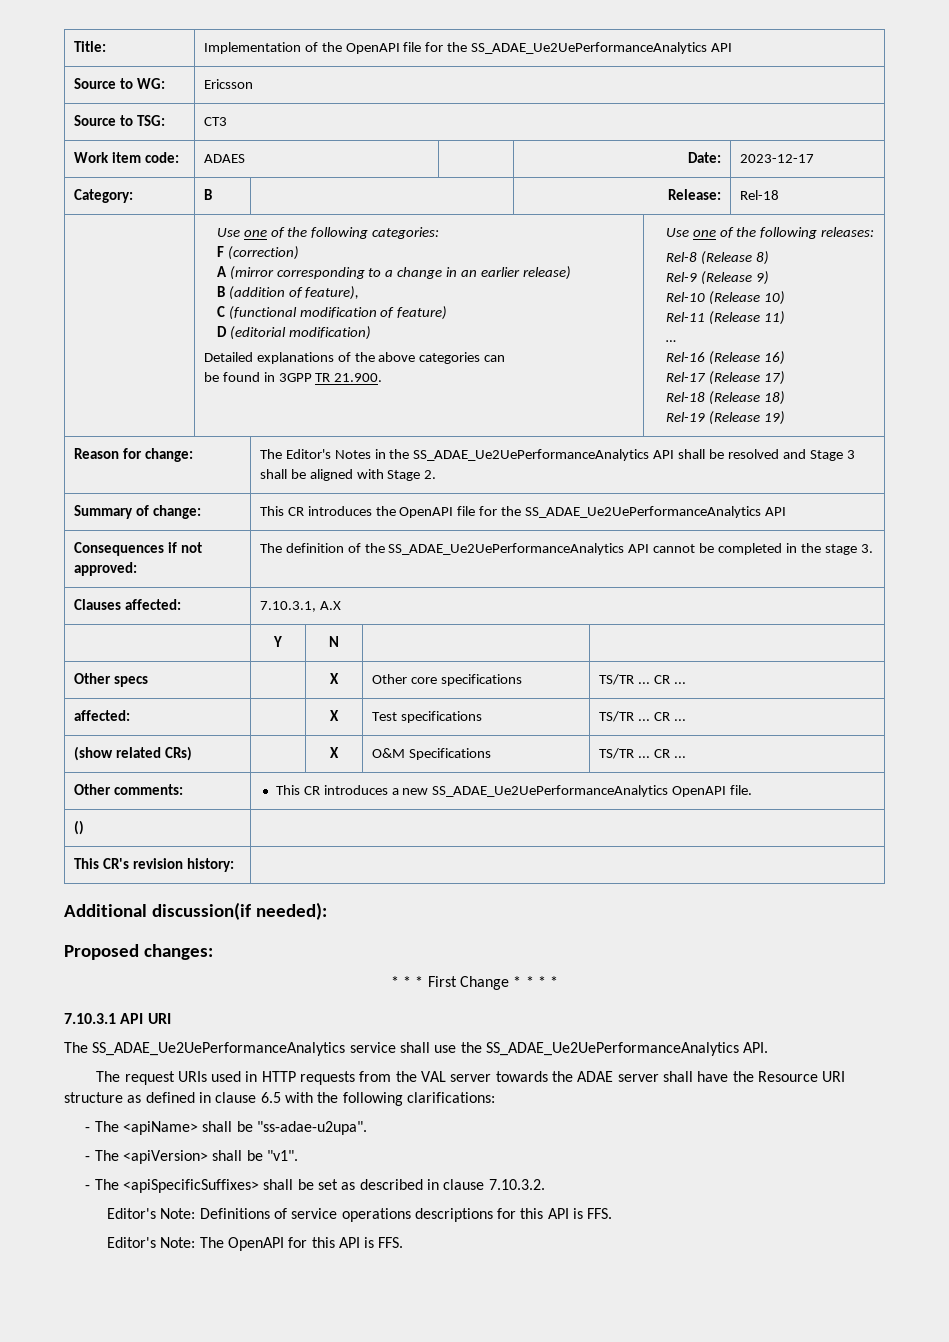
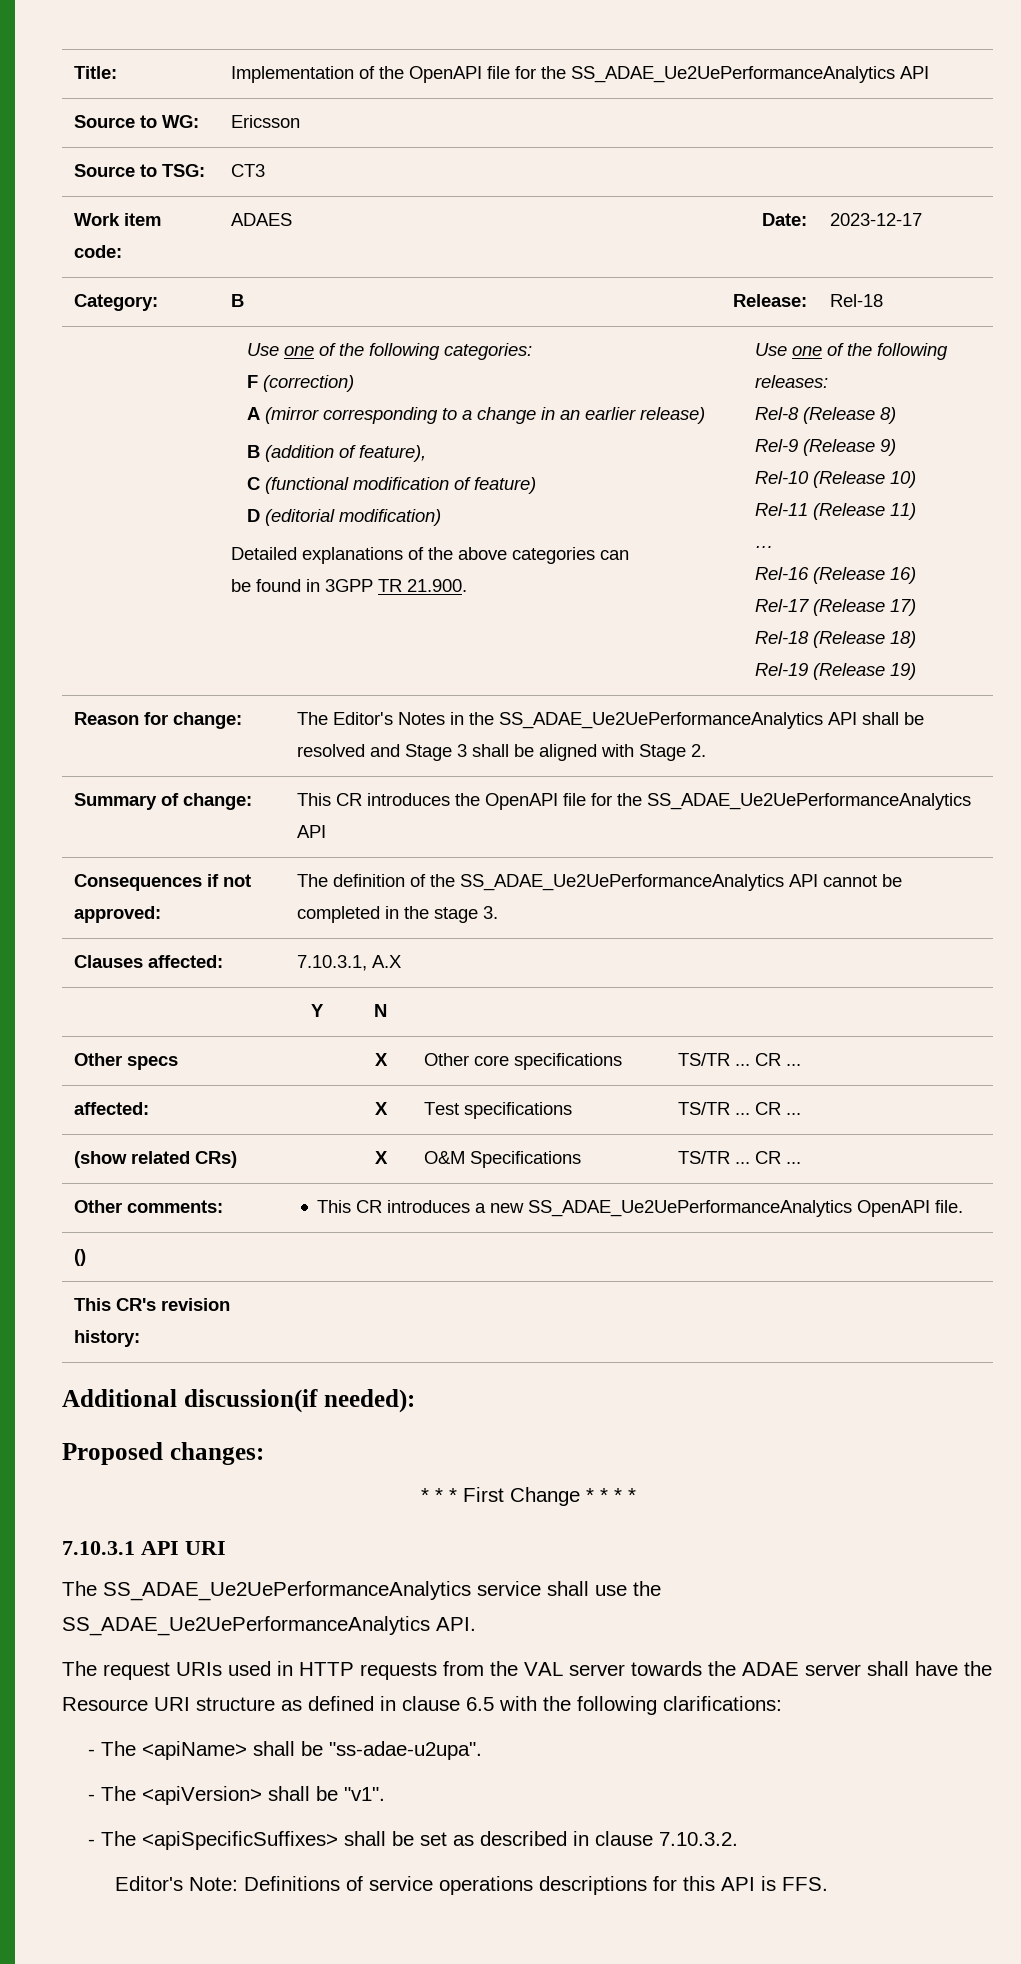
- Editor's Note: The OpenAPI for this API is FFS.

